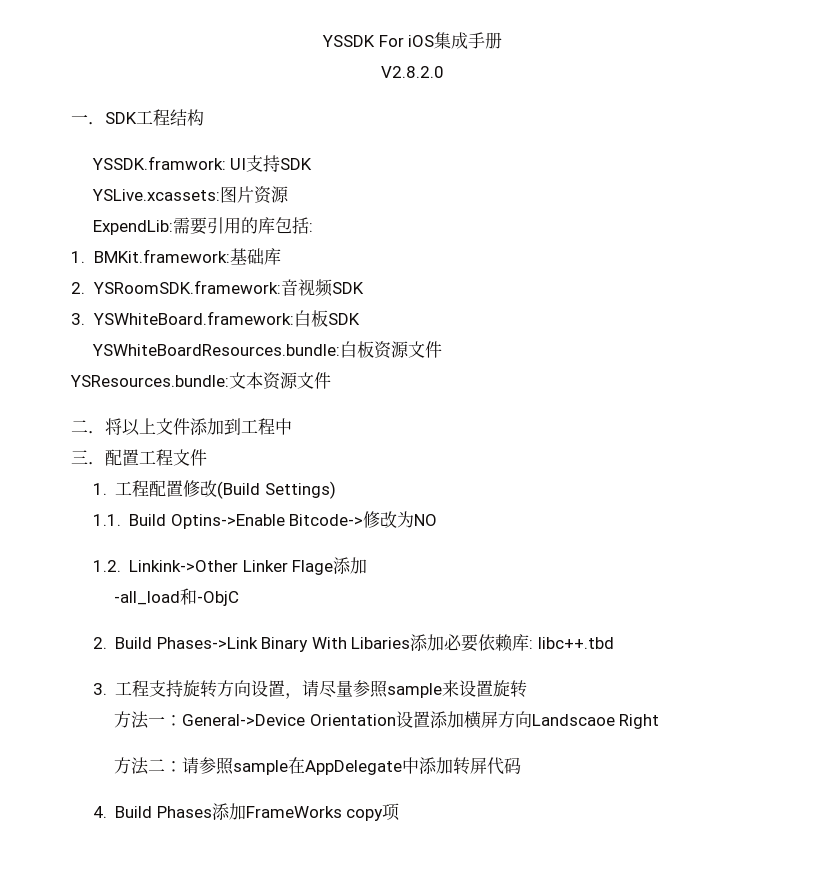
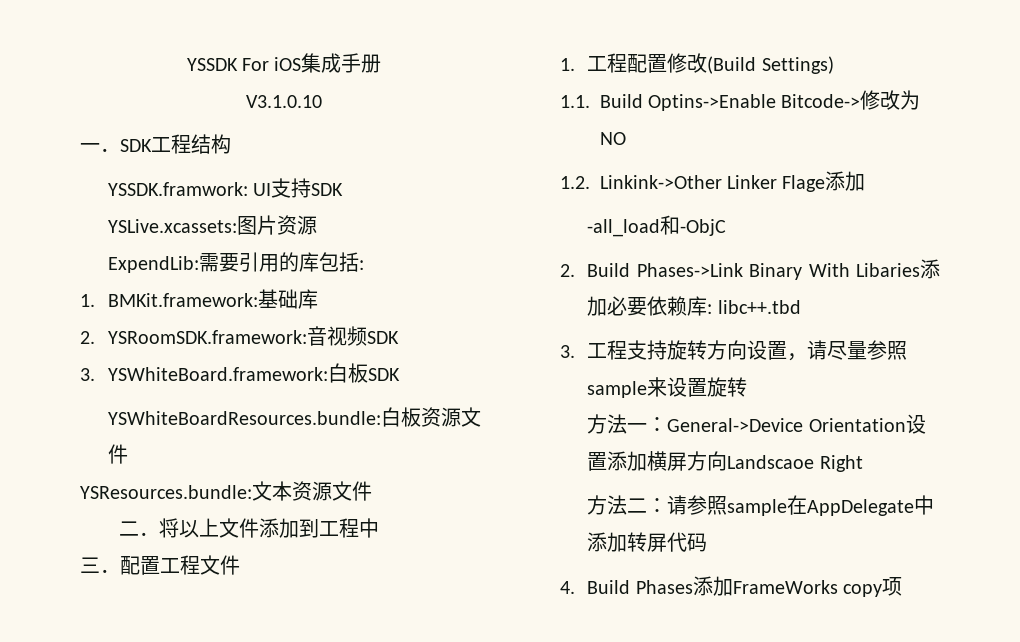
- V2.8.2.0
+ V3.1.0.10

